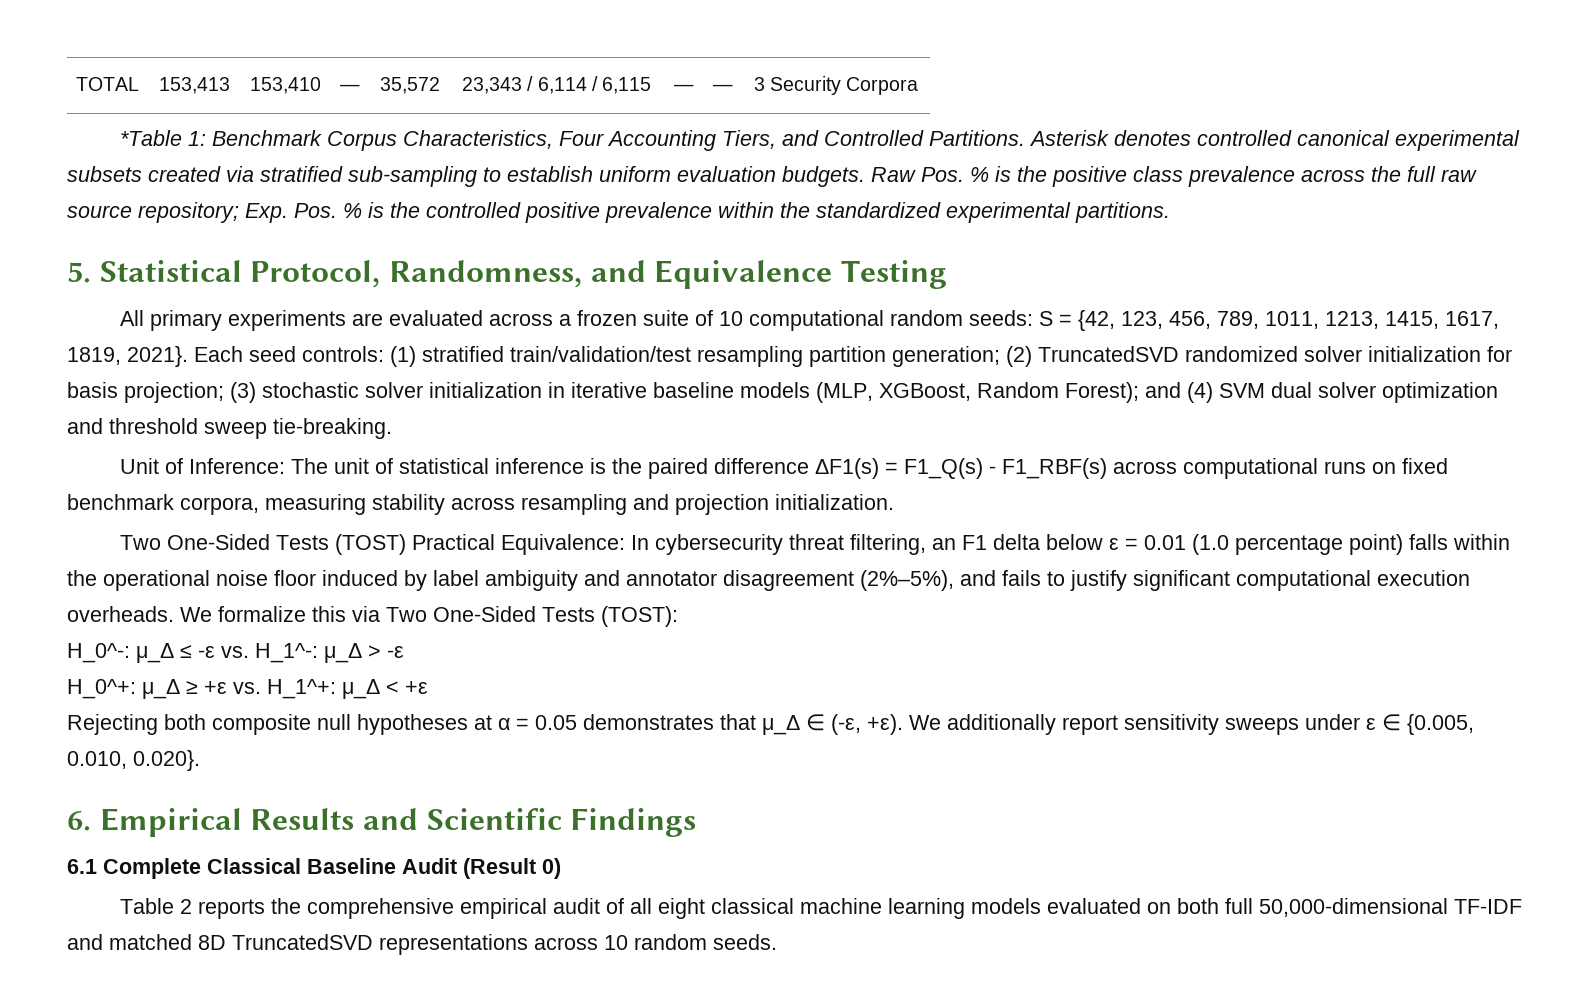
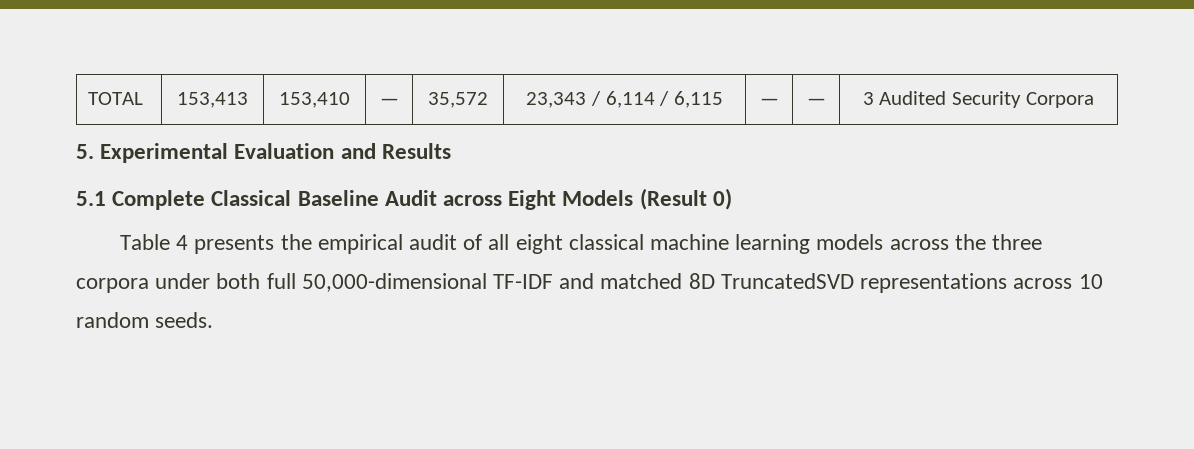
- TOTAL | 153,413 | 153,410 | — | 35,572 | 23,343 / 6,114 / 6,115 | — | — | 3 Security Corpora
+ TOTAL | 153,413 | 153,410 | — | 35,572 | 23,343 / 6,114 / 6,115 | — | — | 3 Audited Security Corpora
- *Table 1: Benchmark Corpus Characteristics, Four Accounting Tiers, and Controlled Partitions. Asterisk denotes controlled canonical experimental subsets created via stratified sub-sampling to establish uniform evaluation budgets. Raw Pos. % is the positive class prevalence across the full raw source repository; Exp. Pos. % is the controlled positive prevalence within the standardized experimental partitions.
- 5. Statistical Protocol, Randomness, and Equivalence Testing
- All primary experiments are evaluated across a frozen suite of 10 computational random seeds: S = {42, 123, 456, 789, 1011, 1213, 1415, 1617, 1819, 2021}. Each seed controls: (1) stratified train/validation/test resampling partition generation; (2) TruncatedSVD randomized solver initialization for basis projection; (3) stochastic solver initialization in iterative baseline models (MLP, XGBoost, Random Forest); and (4) SVM dual solver optimization and threshold sweep tie-breaking.
- Unit of Inference: The unit of statistical inference is the paired difference ΔF1(s) = F1_Q(s) - F1_RBF(s) across computational runs on fixed benchmark corpora, measuring stability across resampling and projection initialization.
- Two One-Sided Tests (TOST) Practical Equivalence: In cybersecurity threat filtering, an F1 delta below ε = 0.01 (1.0 percentage point) falls within the operational noise floor induced by label ambiguity and annotator disagreement (2%–5%), and fails to justify significant computational execution overheads. We formalize this via Two One-Sided Tests (TOST):
- H_0^-: μ_Δ ≤ -ε vs. H_1^-: μ_Δ > -ε
- H_0^+: μ_Δ ≥ +ε vs. H_1^+: μ_Δ < +ε
- Rejecting both composite null hypotheses at α = 0.05 demonstrates that μ_Δ ∈ (-ε, +ε). We additionally report sensitivity sweeps under ε ∈ {0.005, 0.010, 0.020}.
- 6. Empirical Results and Scientific Findings
- 6.1 Complete Classical Baseline Audit (Result 0)
+ 5. Experimental Evaluation and Results
+ 5.1 Complete Classical Baseline Audit across Eight Models (Result 0)
- Table 2 reports the comprehensive empirical audit of all eight classical machine learning models evaluated on both full 50,000-dimensional TF-IDF and matched 8D TruncatedSVD representations across 10 random seeds.
+ Table 4 presents the empirical audit of all eight classical machine learning models across the three corpora under both full 50,000-dimensional TF-IDF and matched 8D TruncatedSVD representations across 10 random seeds.

